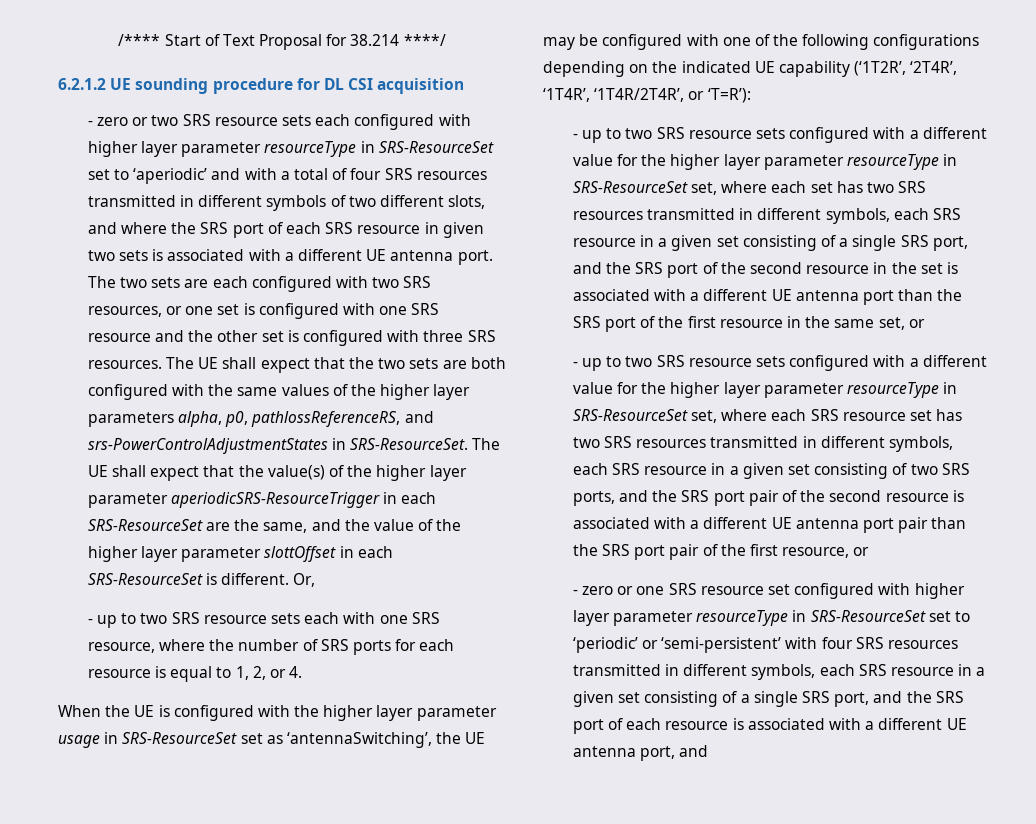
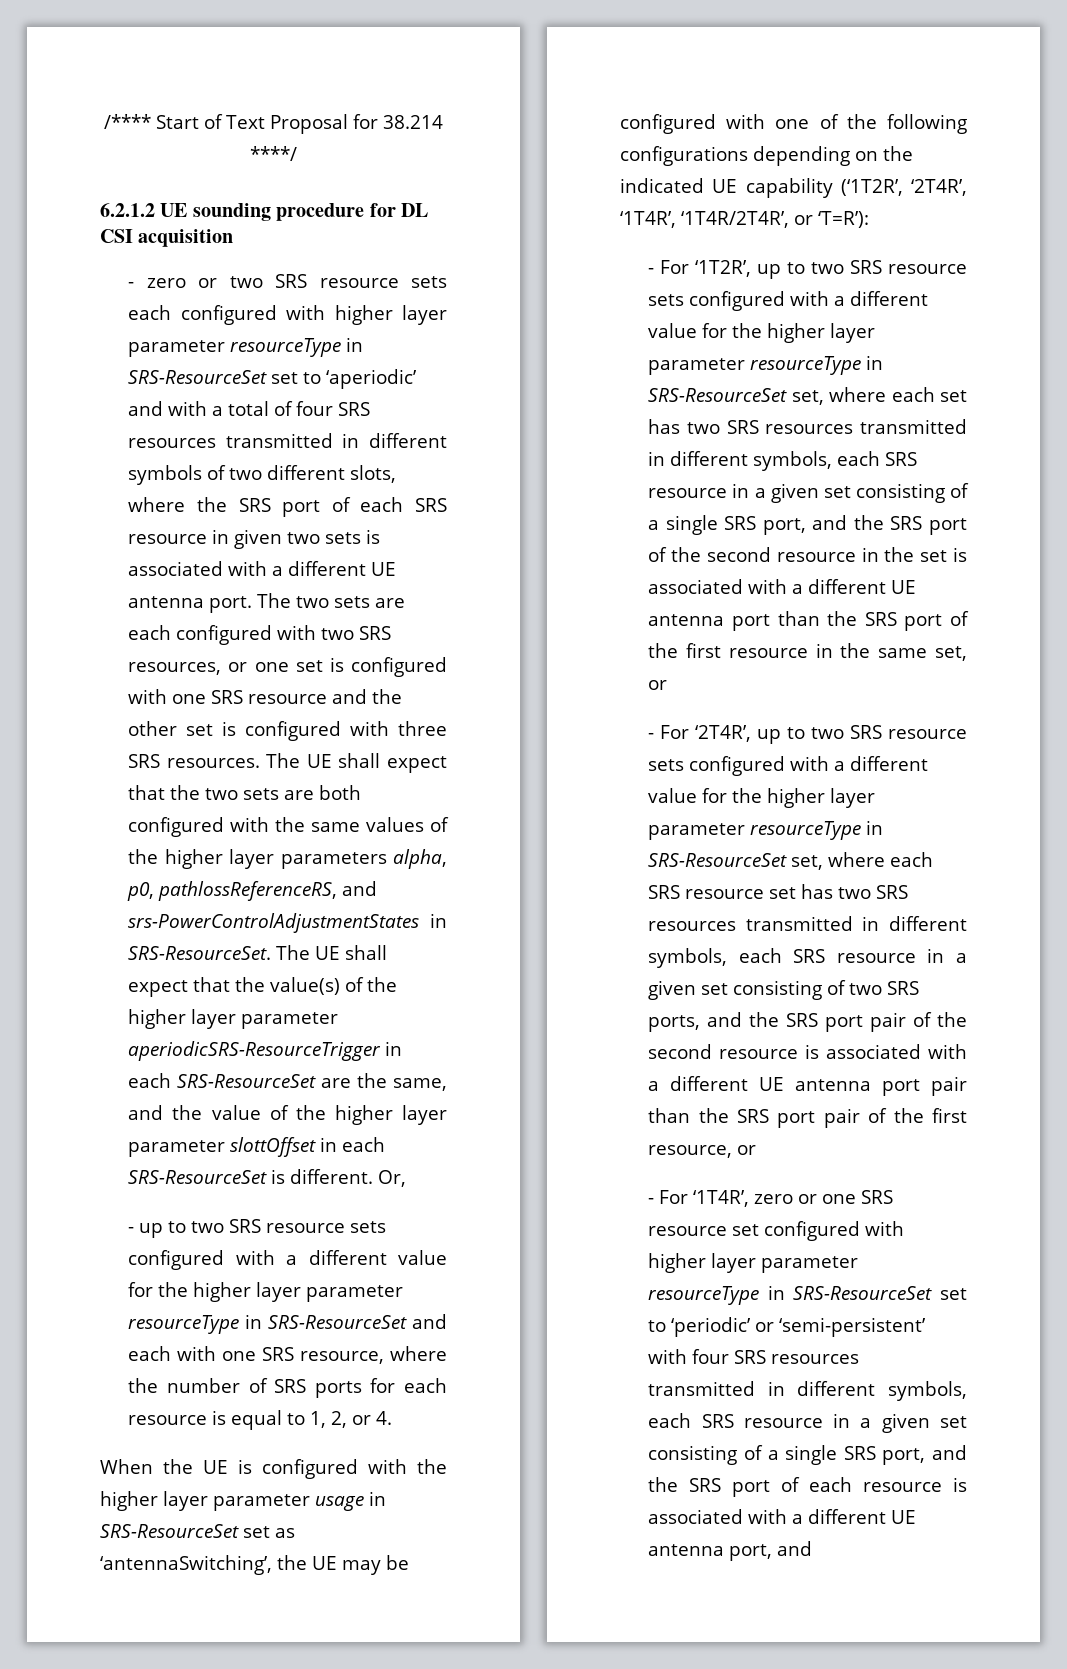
- - zero or two SRS resource sets each configured with higher layer parameter resourceType in SRS-ResourceSet set to ‘aperiodic’ and with a total of four SRS resources transmitted in different symbols of two different slots, and where the SRS port of each SRS resource in given two sets is associated with a different UE antenna port.
+ - zero or two SRS resource sets each configured with higher layer parameter resourceType in SRS-ResourceSet set to ‘aperiodic’ and with a total of four SRS resources transmitted in different symbols of two different slots, where the SRS port of each SRS resource in given two sets is associated with a different UE antenna port.
- - up to two SRS resource sets each with one SRS resource, where the number of SRS ports for each resource is equal to 1, 2, or 4.
+ - up to two SRS resource sets configured with a different value for the higher layer parameter resourceType in SRS-ResourceSet and each with one SRS resource, where the number of SRS ports for each resource is equal to 1, 2, or 4.
- - up to two SRS resource sets configured with a different value for the higher layer parameter resourceType in SRS-ResourceSet set, where each set has two SRS resources transmitted in different symbols, each SRS resource in a given set consisting of a single SRS port, and the SRS port of the second resource in the set is associated with a different UE antenna port than the SRS port of the first resource in the same set, or
+ - For ‘1T2R’, up to two SRS resource sets configured with a different value for the higher layer parameter resourceType in SRS-ResourceSet set, where each set has two SRS resources transmitted in different symbols, each SRS resource in a given set consisting of a single SRS port, and the SRS port of the second resource in the set is associated with a different UE antenna port than the SRS port of the first resource in the same set, or
- - up to two SRS resource sets configured with a different value for the higher layer parameter resourceType in SRS-ResourceSet set, where each SRS resource set has two SRS resources transmitted in different symbols, each SRS resource in a given set consisting of two SRS ports, and the SRS port pair of the second resource is associated with a different UE antenna port pair than the SRS port pair of the first resource, or
+ - For ‘2T4R’, up to two SRS resource sets configured with a different value for the higher layer parameter resourceType in SRS-ResourceSet set, where each SRS resource set has two SRS resources transmitted in different symbols, each SRS resource in a given set consisting of two SRS ports, and the SRS port pair of the second resource is associated with a different UE antenna port pair than the SRS port pair of the first resource, or
- - zero or one SRS resource set configured with higher layer parameter resourceType in SRS-ResourceSet set to ‘periodic’ or ‘semi-persistent’ with four SRS resources transmitted in different symbols, each SRS resource in a given set consisting of a single SRS port, and the SRS port of each resource is associated with a different UE antenna port, and
+ - For ‘1T4R’, zero or one SRS resource set configured with higher layer parameter resourceType in SRS-ResourceSet set to ‘periodic’ or ‘semi-persistent’ with four SRS resources transmitted in different symbols, each SRS resource in a given set consisting of a single SRS port, and the SRS port of each resource is associated with a different UE antenna port, and

